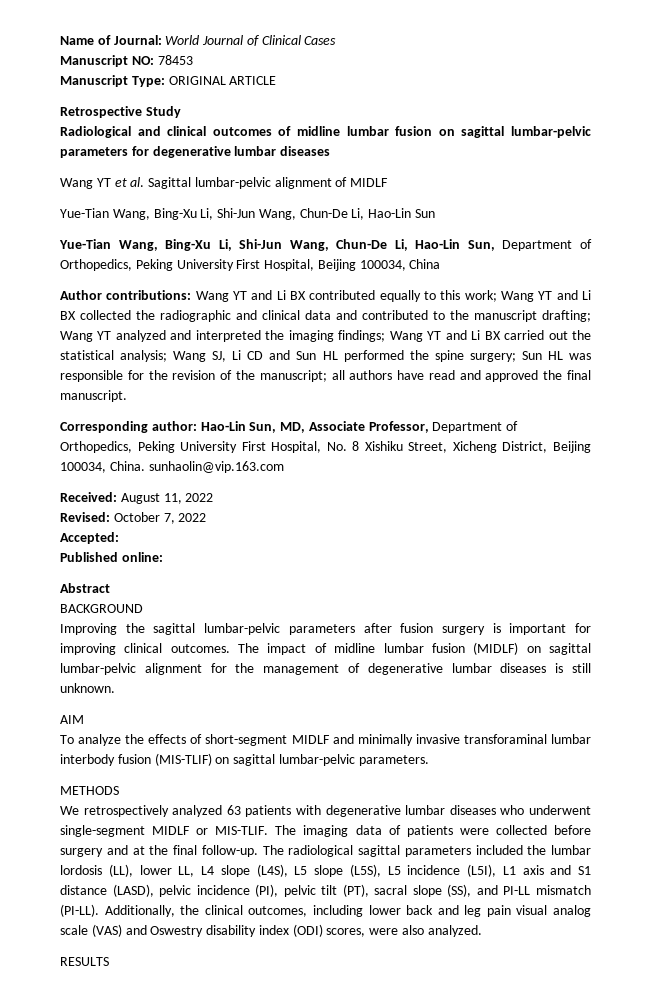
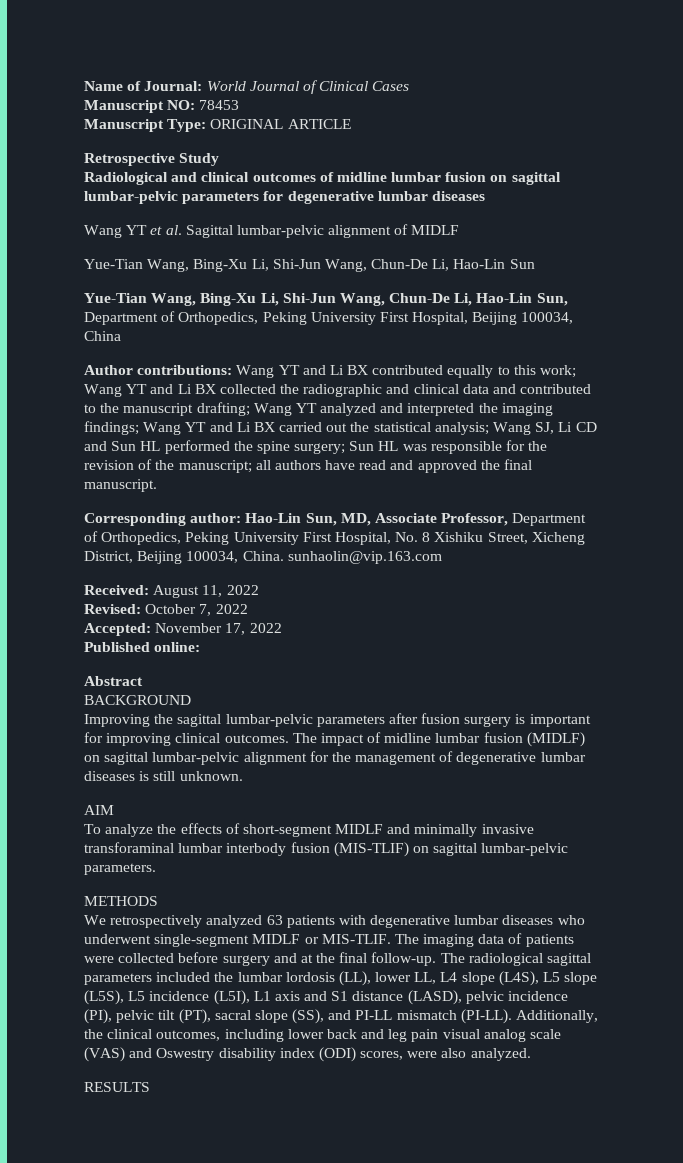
- Accepted:
+ Accepted: November 17, 2022

